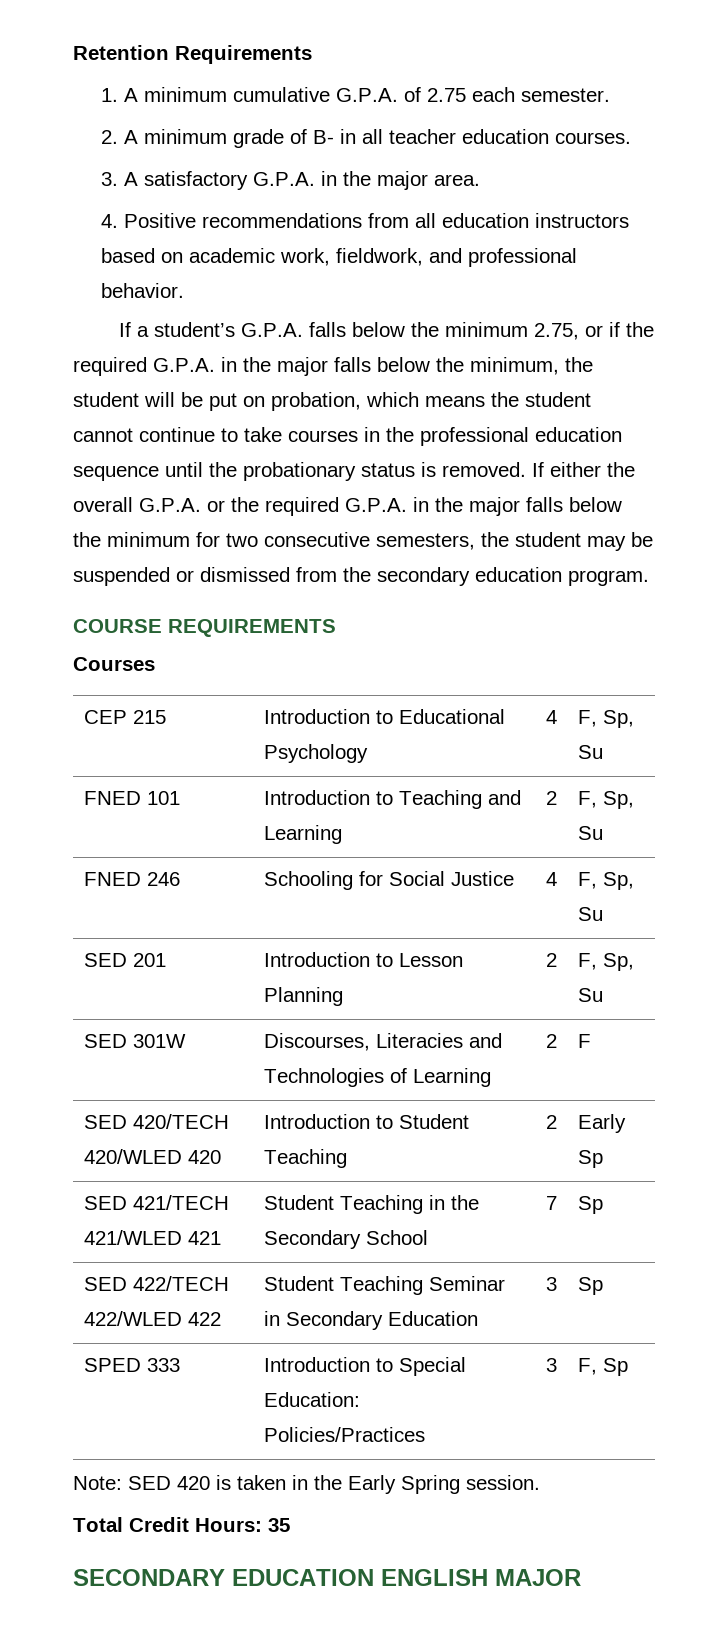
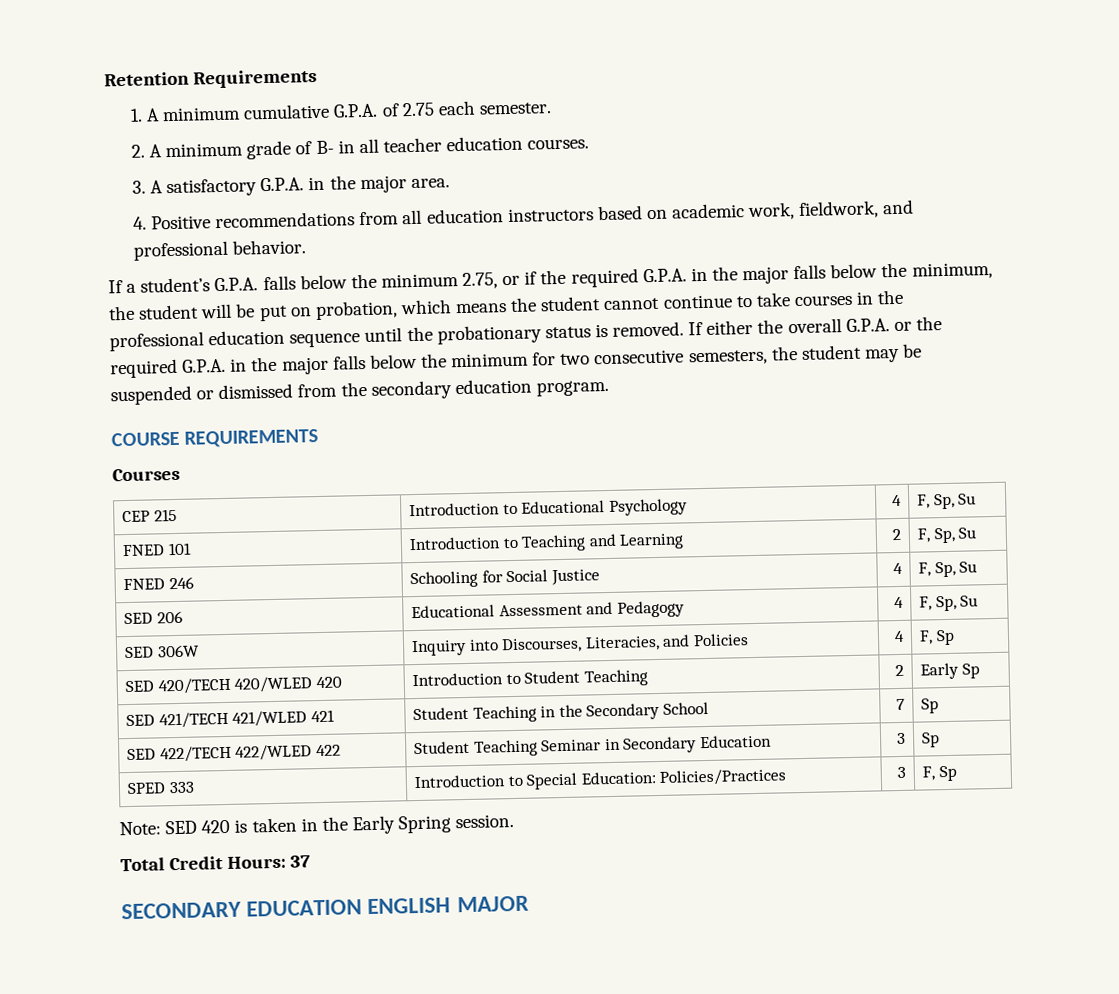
- SED 201 | Introduction to Lesson Planning | 2 | F, Sp, Su
- SED 301W | Discourses, Literacies and Technologies of Learning | 2 | F
+ SED 206 | Educational Assessment and Pedagogy | 4 | F, Sp, Su
+ SED 306W | Inquiry into Discourses, Literacies, and Policies | 4 | F, Sp
- Total Credit Hours: 35
+ Total Credit Hours: 37

